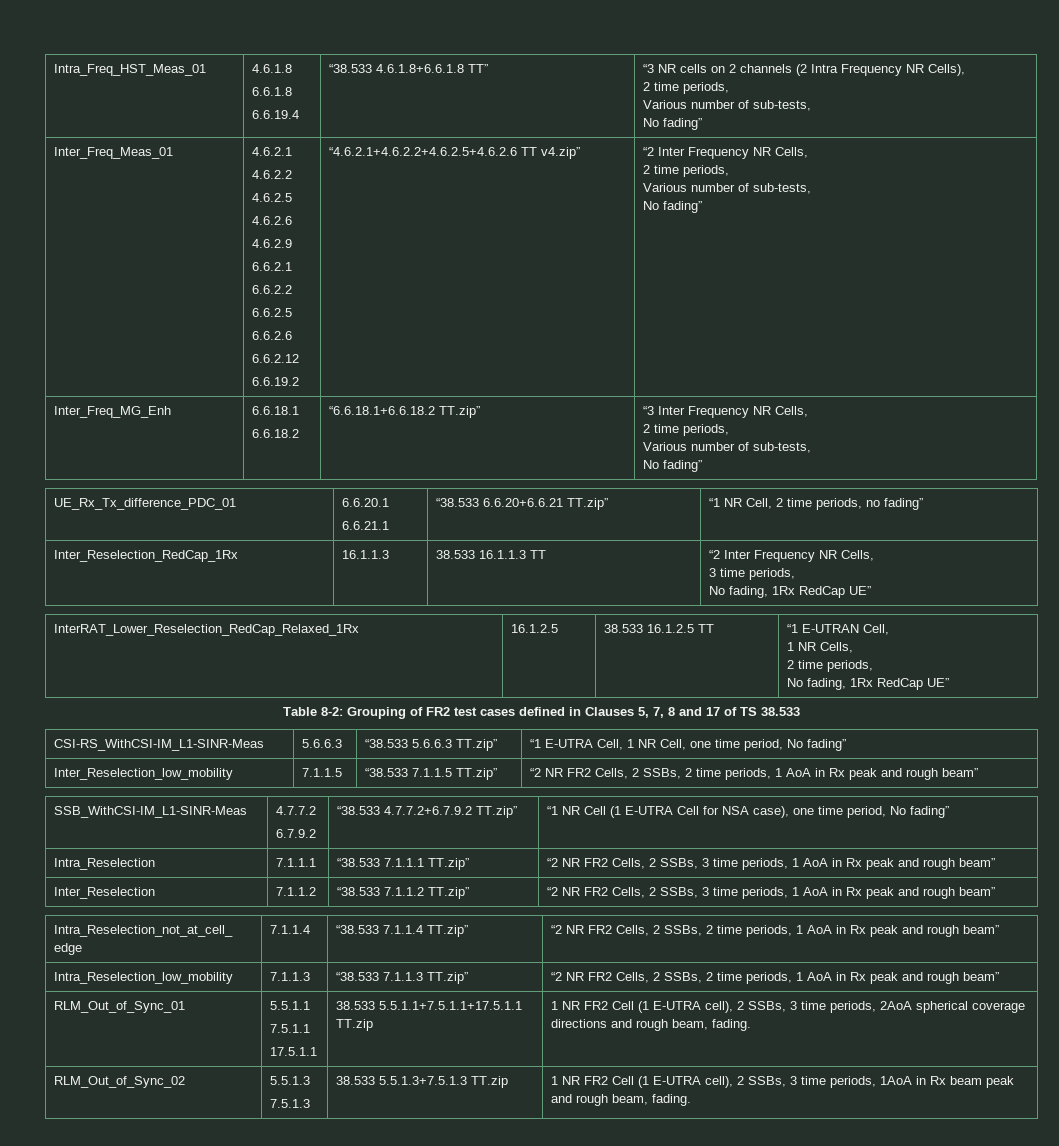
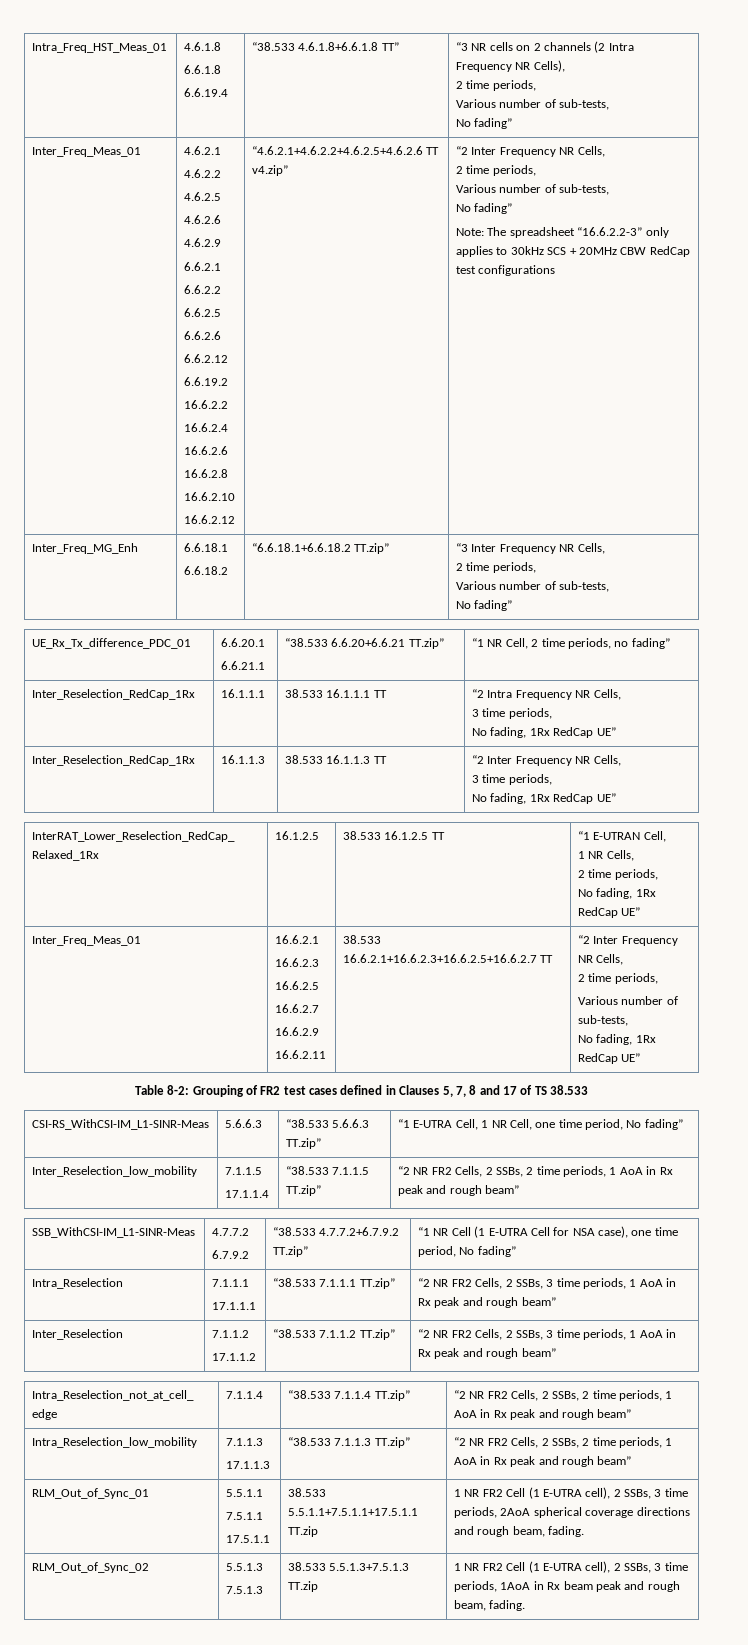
+ 16.6.2.2
+ 16.6.2.4
+ 16.6.2.6
+ 16.6.2.8
+ 16.6.2.10
+ 16.6.2.12
+ Note: The spreadsheet “16.6.2.2-3” only applies to 30kHz SCS + 20MHz CBW RedCap test configurations
+ Inter_Reselection_RedCap_1Rx | 16.1.1.1 | 38.533 16.1.1.1 TT | “2 Intra Frequency NR Cells,
+ 3 time periods,
+ No fading, 1Rx RedCap UE”
+ Inter_Freq_Meas_01 | 16.6.2.1
+ 16.6.2.3
+ 16.6.2.5
+ 16.6.2.7
+ 16.6.2.9
+ 16.6.2.11 | 38.533 16.6.2.1+16.6.2.3+16.6.2.5+16.6.2.7 TT | “2 Inter Frequency NR Cells,
+ 2 time periods,
+ Various number of sub-tests,
+ No fading, 1Rx RedCap UE”
- Inter_Reselection_low_mobility | 7.1.1.5 | “38.533 7.1.1.5 TT.zip” | “2 NR FR2 Cells, 2 SSBs, 2 time periods, 1 AoA in Rx peak and rough beam”
+ Inter_Reselection_low_mobility | 7.1.1.5
+ 17.1.1.4 | “38.533 7.1.1.5 TT.zip” | “2 NR FR2 Cells, 2 SSBs, 2 time periods, 1 AoA in Rx peak and rough beam”
- Intra_Reselection | 7.1.1.1 | “38.533 7.1.1.1 TT.zip” | “2 NR FR2 Cells, 2 SSBs, 3 time periods, 1 AoA in Rx peak and rough beam”
+ Intra_Reselection | 7.1.1.1
+ 17.1.1.1 | “38.533 7.1.1.1 TT.zip” | “2 NR FR2 Cells, 2 SSBs, 3 time periods, 1 AoA in Rx peak and rough beam”
- Inter_Reselection | 7.1.1.2 | “38.533 7.1.1.2 TT.zip” | “2 NR FR2 Cells, 2 SSBs, 3 time periods, 1 AoA in Rx peak and rough beam”
+ Inter_Reselection | 7.1.1.2
+ 17.1.1.2 | “38.533 7.1.1.2 TT.zip” | “2 NR FR2 Cells, 2 SSBs, 3 time periods, 1 AoA in Rx peak and rough beam”
- Intra_Reselection_low_mobility | 7.1.1.3 | “38.533 7.1.1.3 TT.zip” | “2 NR FR2 Cells, 2 SSBs, 2 time periods, 1 AoA in Rx peak and rough beam”
+ Intra_Reselection_low_mobility | 7.1.1.3
+ 17.1.1.3 | “38.533 7.1.1.3 TT.zip” | “2 NR FR2 Cells, 2 SSBs, 2 time periods, 1 AoA in Rx peak and rough beam”

